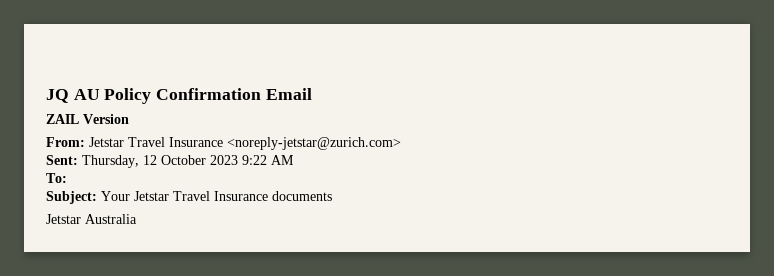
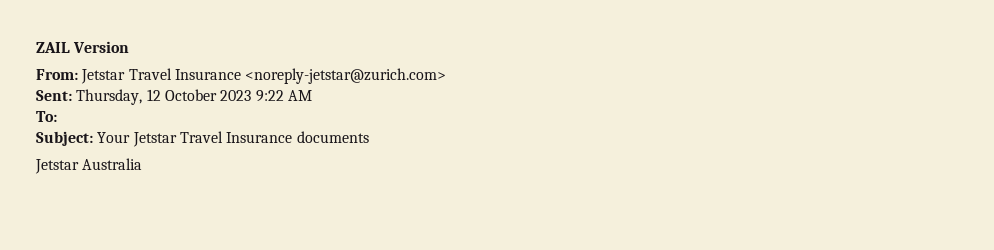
- JQ AU Policy Confirmation Email

